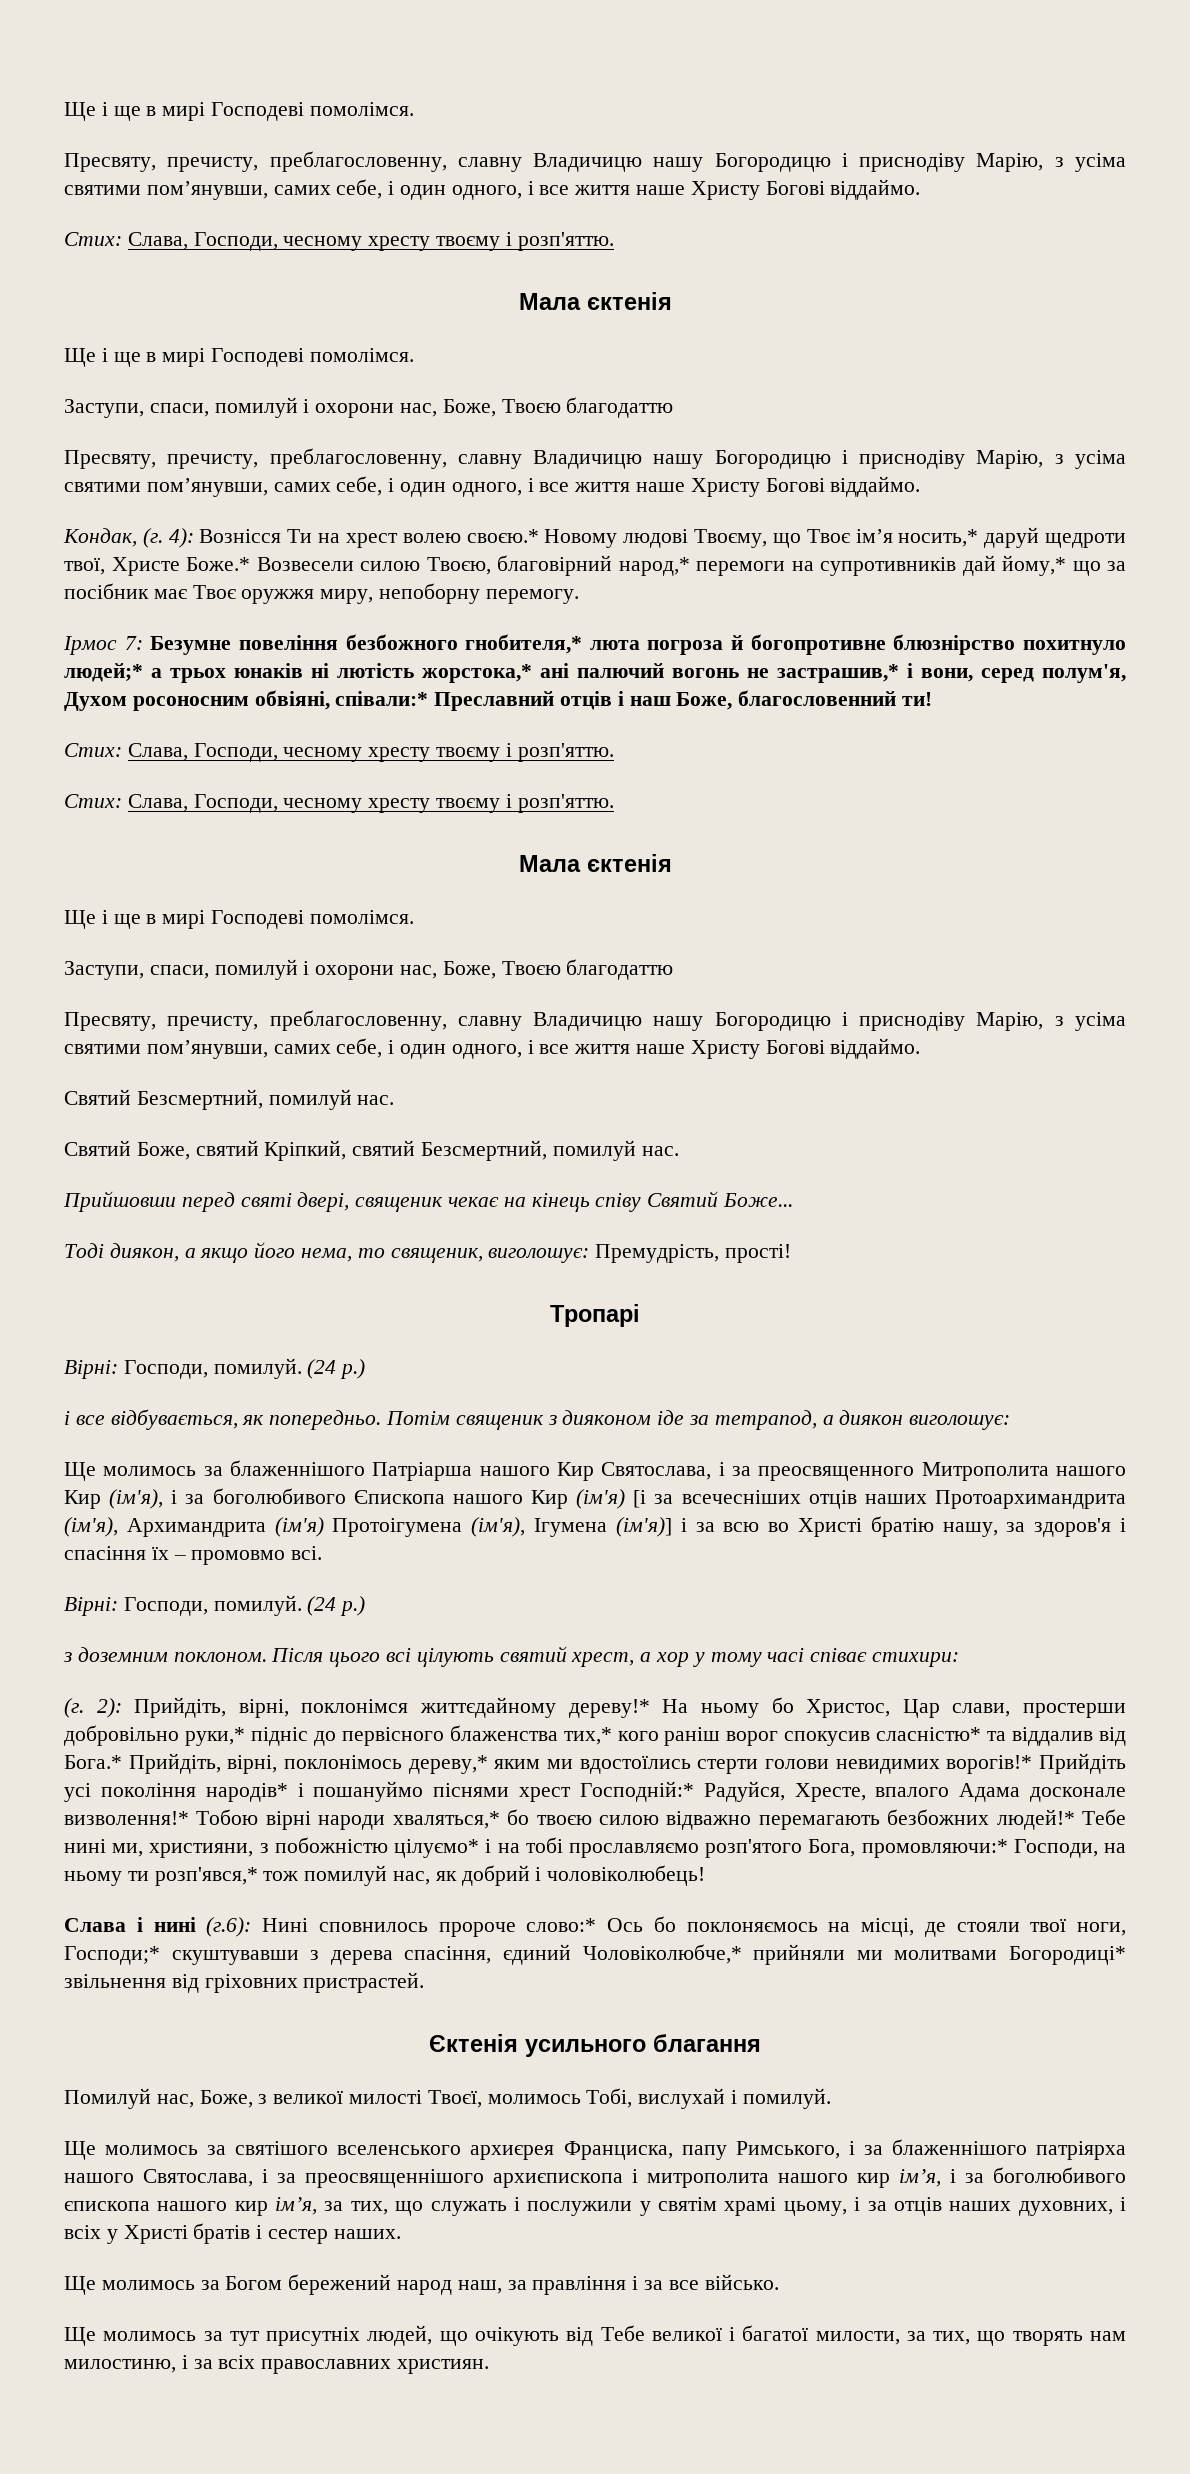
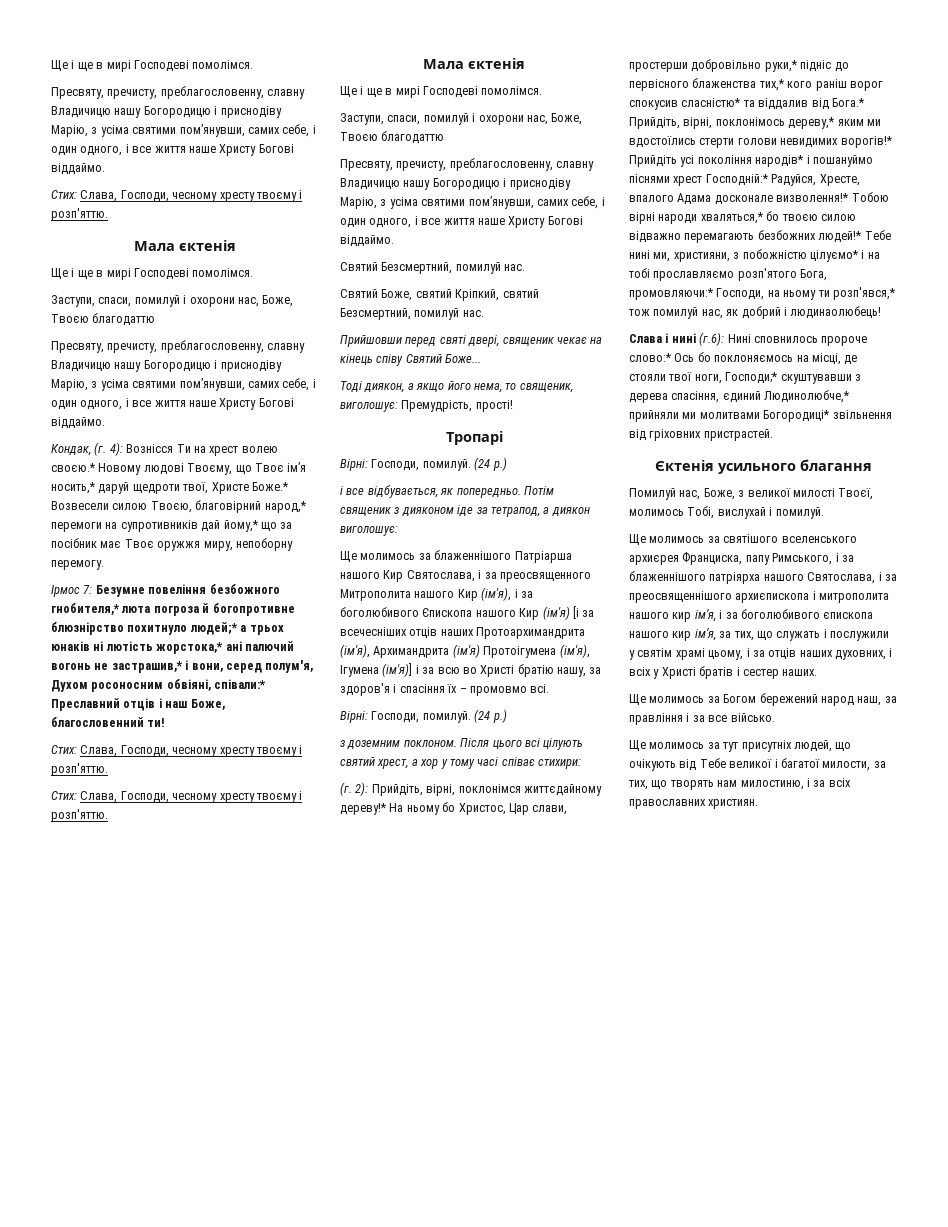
- Прийдіть, вірні, поклонімся життєдайному дереву!* На ньому бо Христос, Цар слави, простерши добровільно руки,* підніс до первісного блаженства тих,* кого раніш ворог спокусив сласністю* та віддалив від Бога.* Прийдіть, вірні, поклонімось дереву,* яким ми вдостоїлись стерти голови невидимих ворогів!* Прийдіть усі покоління народів* і пошануймо піснями хрест Господній:* Радуйся, Хресте, впалого Адама досконале визволення!* Тобою вірні народи хваляться,* бо твоєю силою відважно перемагають безбожних людей!* Тебе нині ми, християни, з побожністю цілуємо* і на тобі прославляємо розп'ятого Бога, промовляючи:* Господи, на ньому ти розп'явся,* тож помилуй нас, як добрий і чоловіколюбець!
+ Прийдіть, вірні, поклонімся життєдайному дереву!* На ньому бо Христос, Цар слави, простерши добровільно руки,* підніс до первісного блаженства тих,* кого раніш ворог спокусив сласністю* та віддалив від Бога.* Прийдіть, вірні, поклонімось дереву,* яким ми вдостоїлись стерти голови невидимих ворогів!* Прийдіть усі покоління народів* і пошануймо піснями хрест Господній:* Радуйся, Хресте, впалого Адама досконале визволення!* Тобою вірні народи хваляться,* бо твоєю силою відважно перемагають безбожних людей!* Тебе нині ми, християни, з побожністю цілуємо* і на тобі прославляємо розп'ятого Бога, промовляючи:* Господи, на ньому ти розп'явся,* тож помилуй нас, як добрий і людинаолюбець!
- Слава і нині (г.6): Нині сповнилось пророче слово:* Ось бо поклоняємось на місці, де стояли твої ноги, Господи;* скуштувавши з дерева спасіння, єдиний Чоловіколюбче,* прийняли ми молитвами Богородиці* звільнення від гріховних пристрастей.
+ Слава і нині (г.6): Нині сповнилось пророче слово:* Ось бо поклоняємось на місці, де стояли твої ноги, Господи;* скуштувавши з дерева спасіння, єдиний Людинолюбче,* прийняли ми молитвами Богородиці* звільнення від гріховних пристрастей.

